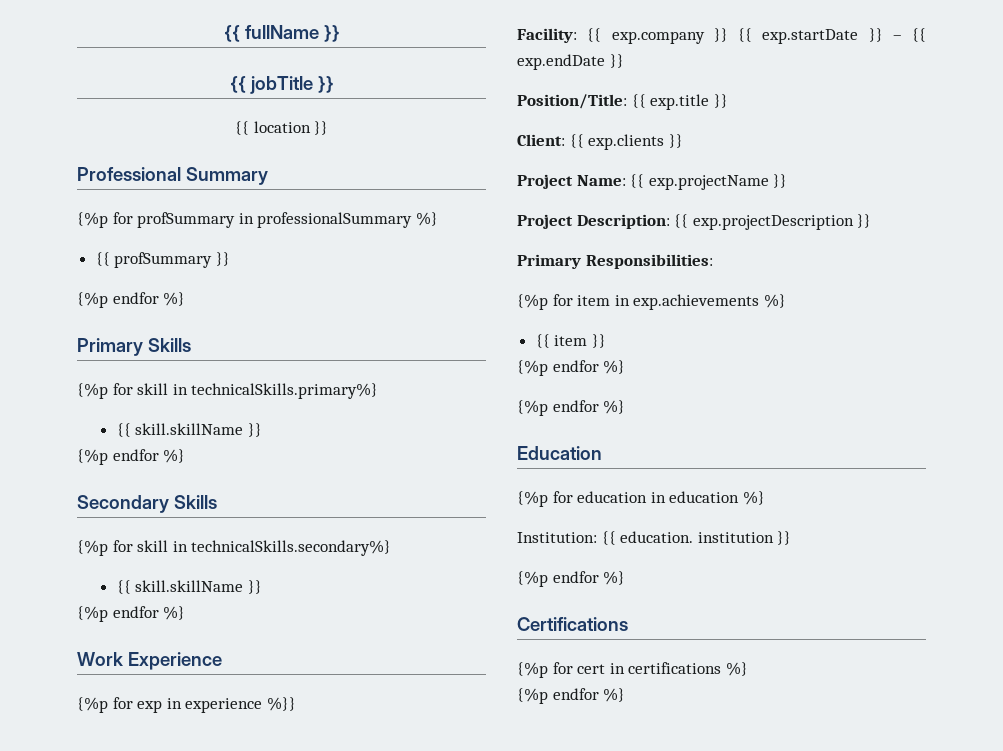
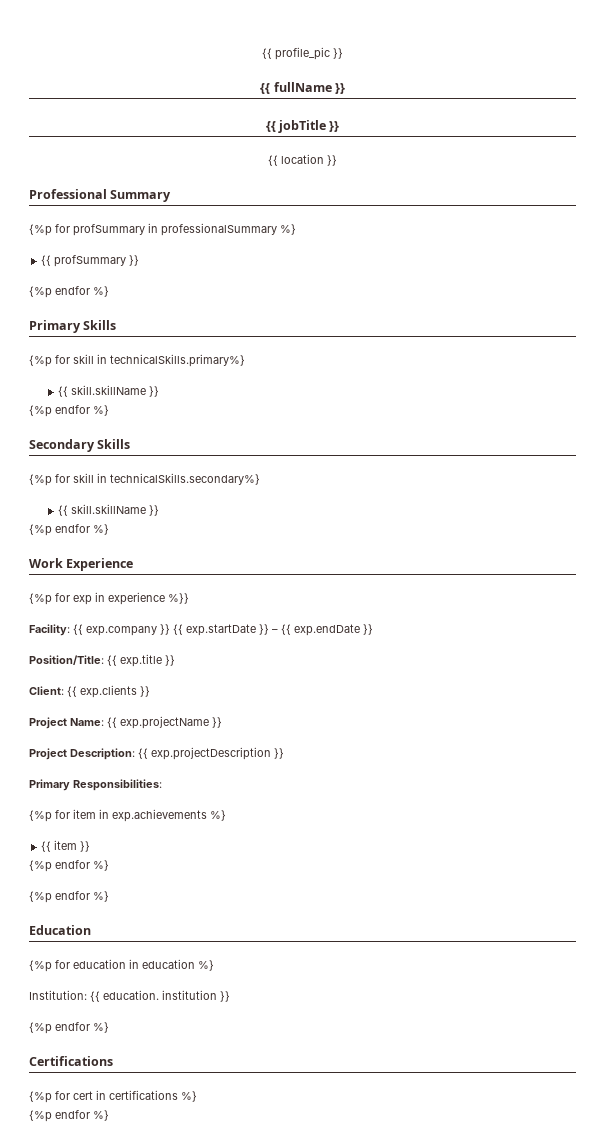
+ {{ profile_pic }}

